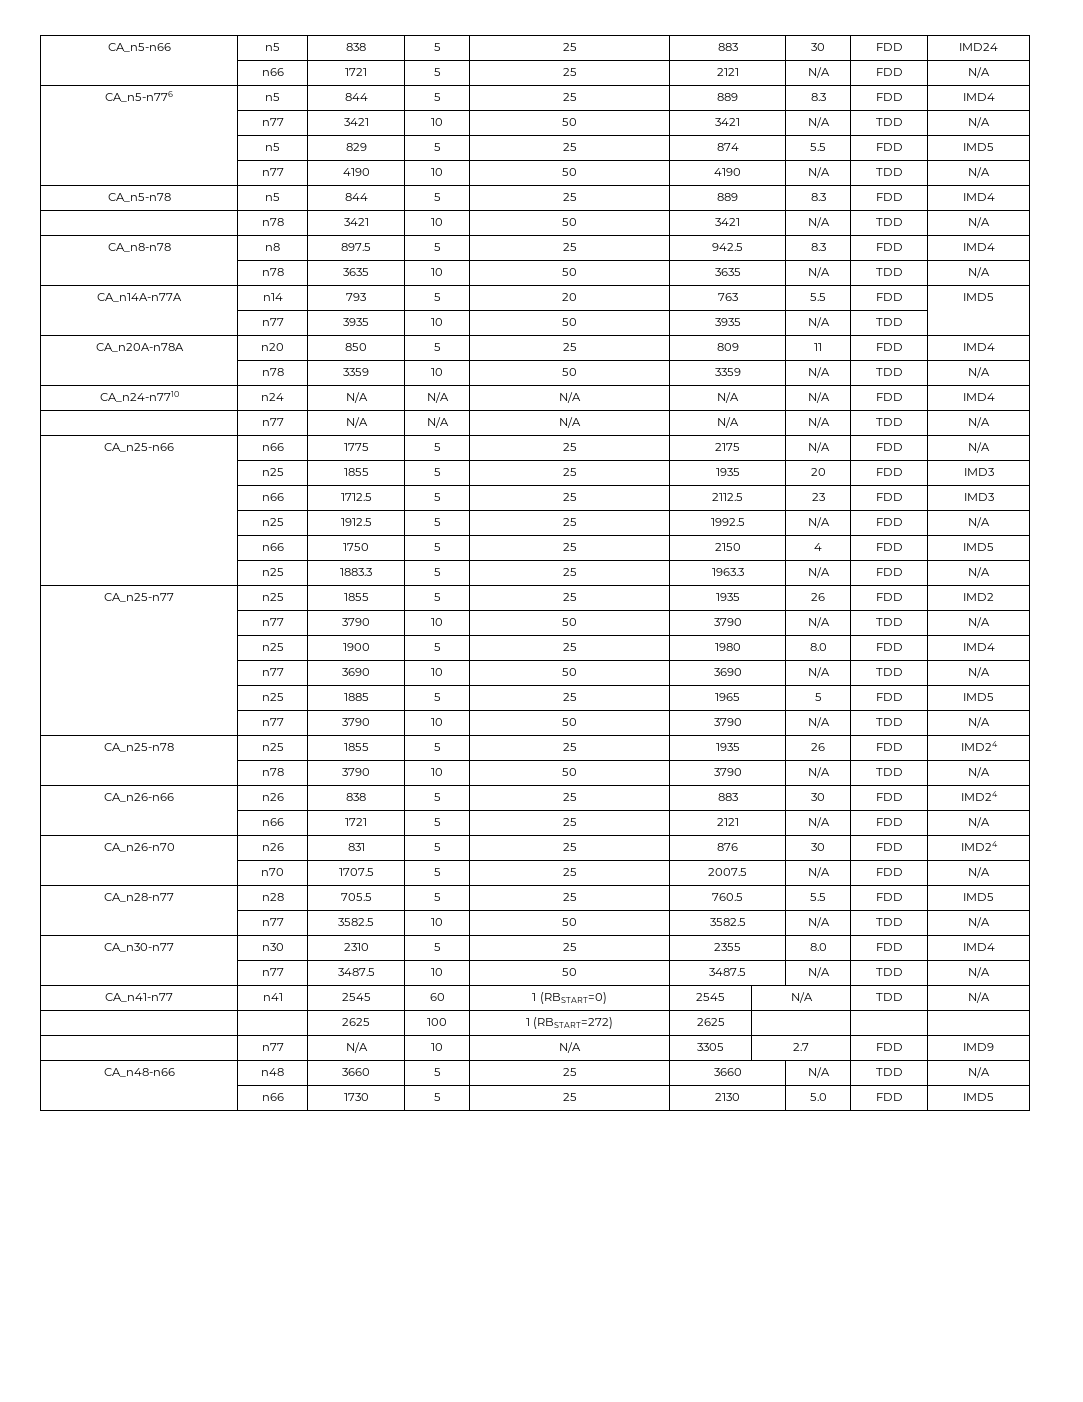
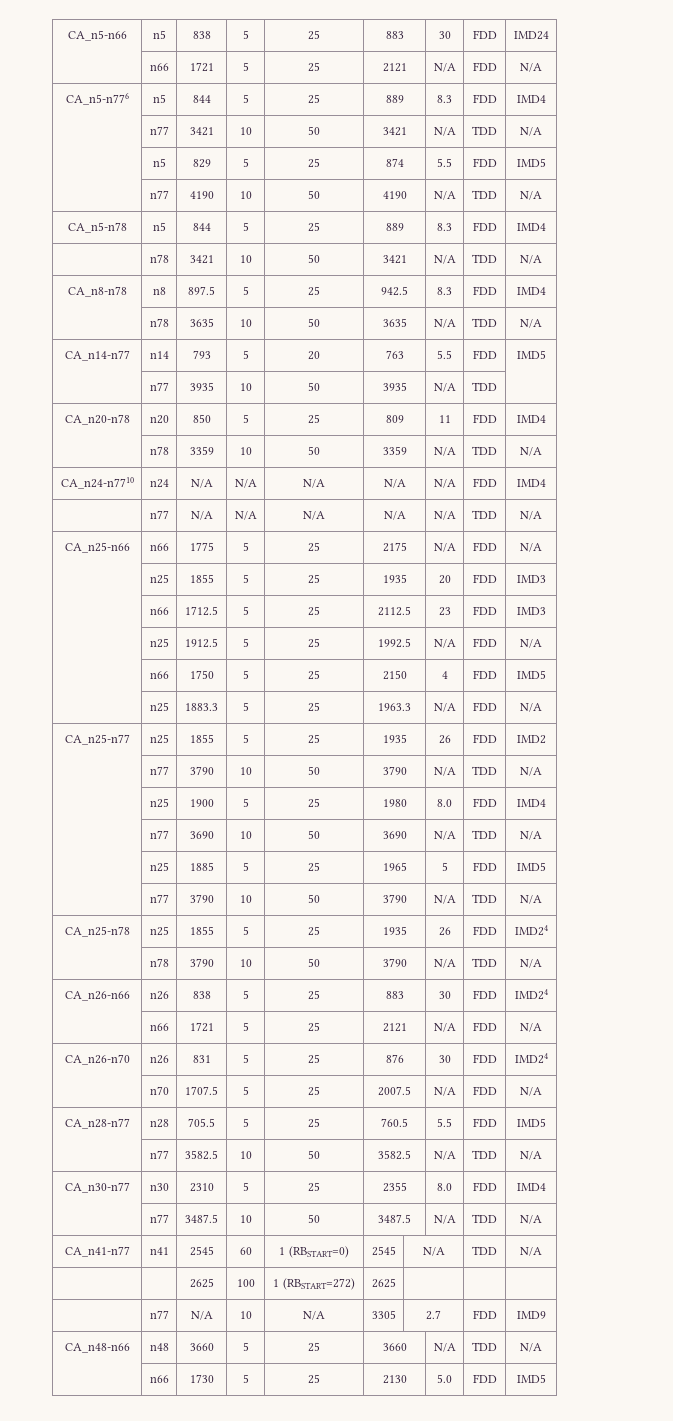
- CA_n14A-n77A | n14 | 793 | 5 | 20 | 763 | 5.5 | FDD | IMD5
+ CA_n14-n77 | n14 | 793 | 5 | 20 | 763 | 5.5 | FDD | IMD5
- CA_n20A-n78A | n20 | 850 | 5 | 25 | 809 | 11 | FDD | IMD4
+ CA_n20-n78 | n20 | 850 | 5 | 25 | 809 | 11 | FDD | IMD4

